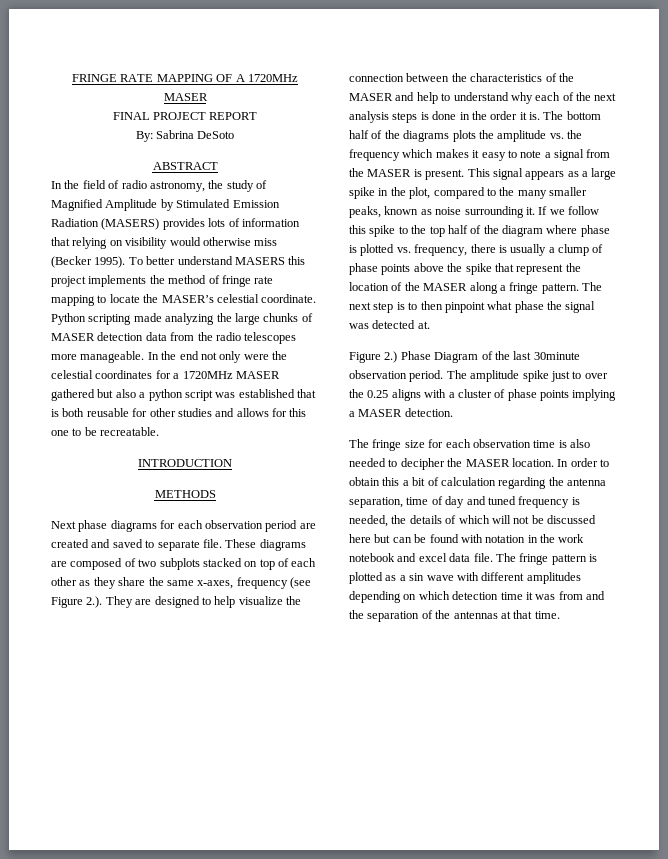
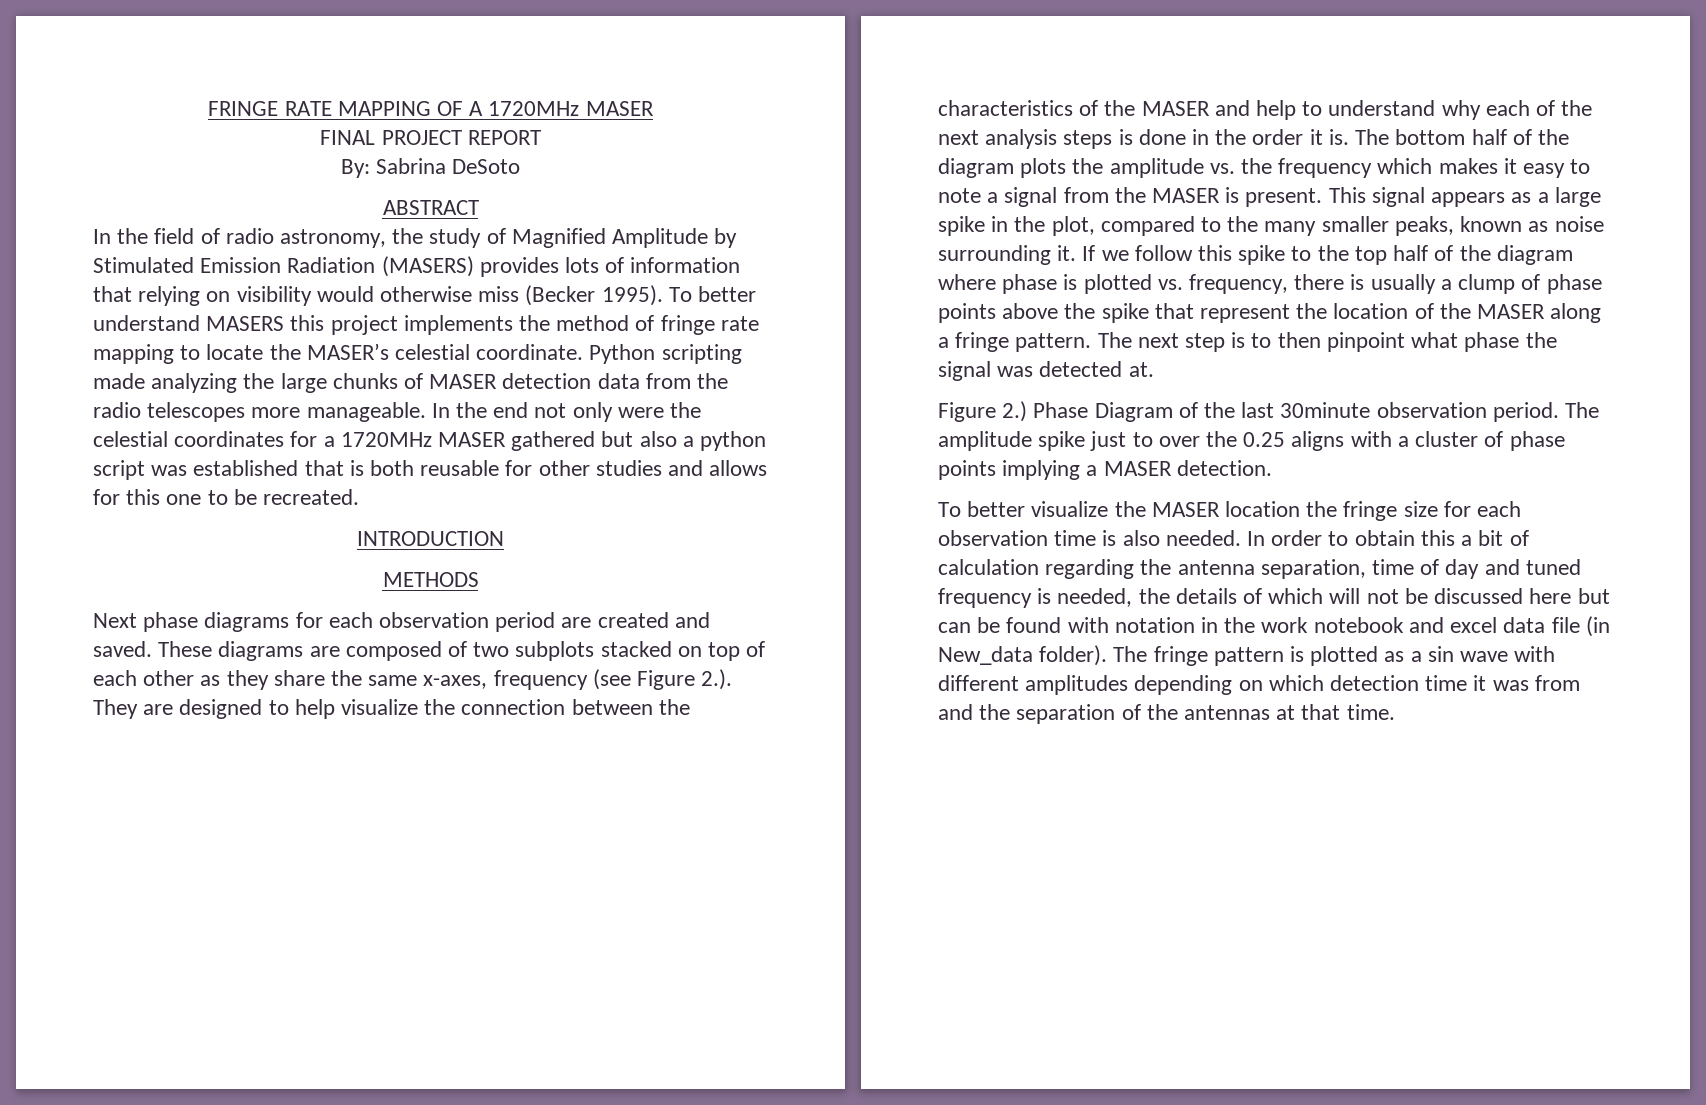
- In the end not only were the celestial coordinates for a 1720MHz MASER gathered but also a python script was established that is both reusable for other studies and allows for this one to be recreatable.
+ In the end not only were the celestial coordinates for a 1720MHz MASER gathered but also a python script was established that is both reusable for other studies and allows for this one to be recreated.
- Next phase diagrams for each observation period are created and saved to separate file.
+ Next phase diagrams for each observation period are created and saved.
- The bottom half of the diagrams plots the amplitude vs. the frequency which makes it easy to note a signal from the MASER is present.
+ The bottom half of the diagram plots the amplitude vs. the frequency which makes it easy to note a signal from the MASER is present.
- The fringe size for each observation time is also needed to decipher the MASER location.
+ To better visualize the MASER location the fringe size for each observation time is also needed.
- In order to obtain this a bit of calculation regarding the antenna separation, time of day and tuned frequency is needed, the details of which will not be discussed here but can be found with notation in the work notebook and excel data file.
+ In order to obtain this a bit of calculation regarding the antenna separation, time of day and tuned frequency is needed, the details of which will not be discussed here but can be found with notation in the work notebook and excel data file (in New_data folder).

